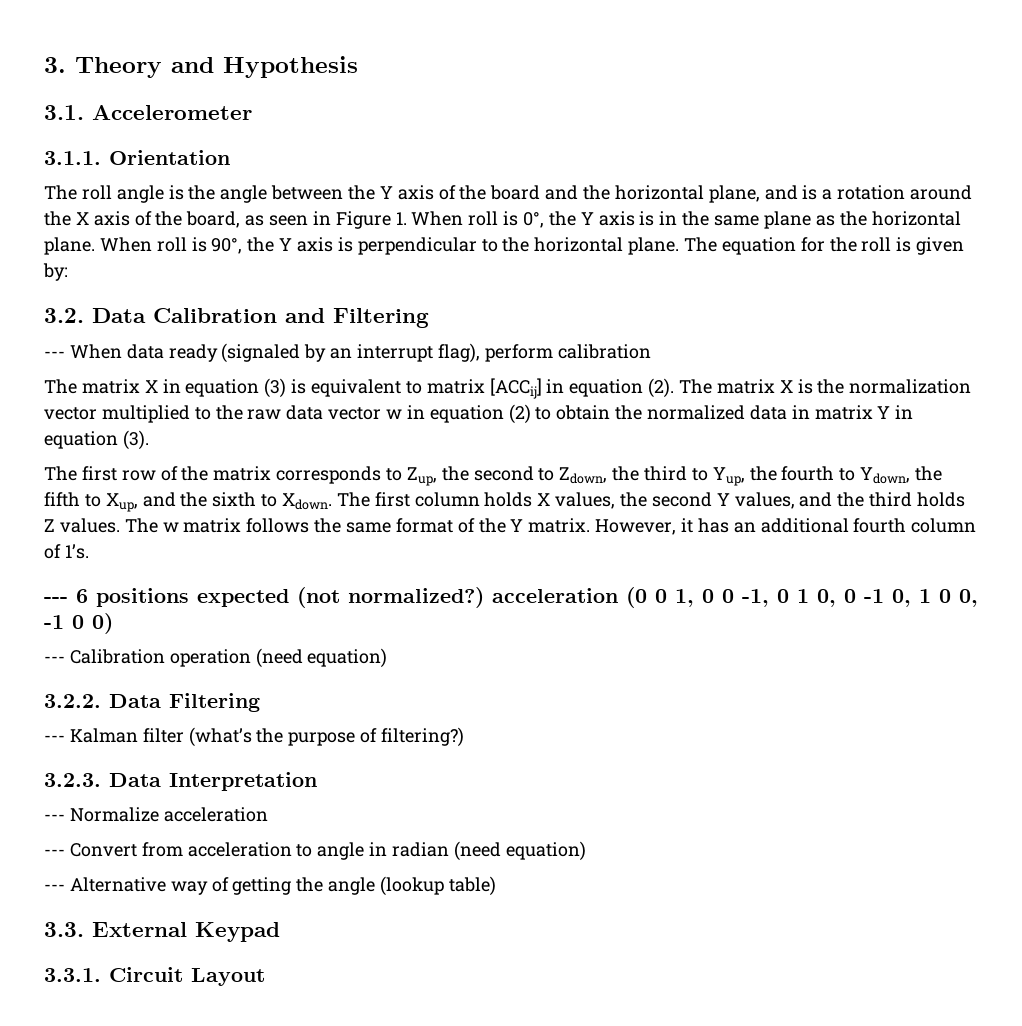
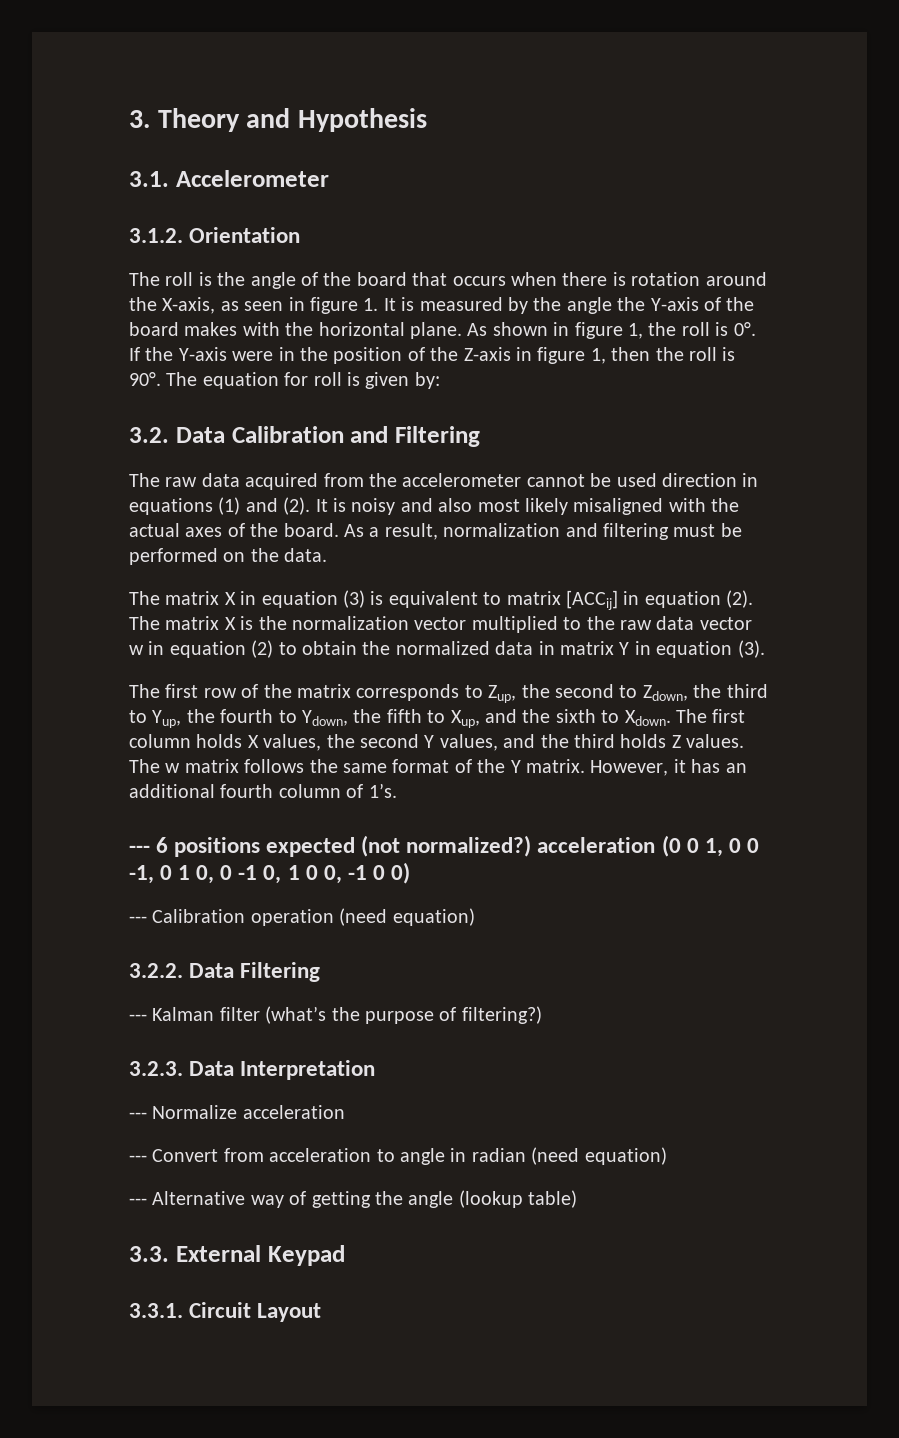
- 3.1.1. Orientation
+ 3.1.2. Orientation
- The roll angle is the angle between the Y axis of the board and the horizontal plane, and is a rotation around the X axis of the board, as seen in Figure 1. When roll is 0°, the Y axis is in the same plane as the horizontal plane. When roll is 90°, the Y axis is perpendicular to the horizontal plane.
+ The roll is the angle of the board that occurs when there is rotation around the X-axis, as seen in figure 1. It is measured by the angle the Y-axis of the board makes with the horizontal plane. As shown in figure 1, the roll is 0°. If the Y-axis were in the position of the Z-axis in figure 1, then the roll is 90°.
- The equation for the roll is given by:
+ The equation for roll is given by:
- --- When data ready (signaled by an interrupt flag), perform calibration
+ The raw data acquired from the accelerometer cannot be used direction in equations (1) and (2). It is noisy and also most likely misaligned with the actual axes of the board. As a result, normalization and filtering must be performed on the data.

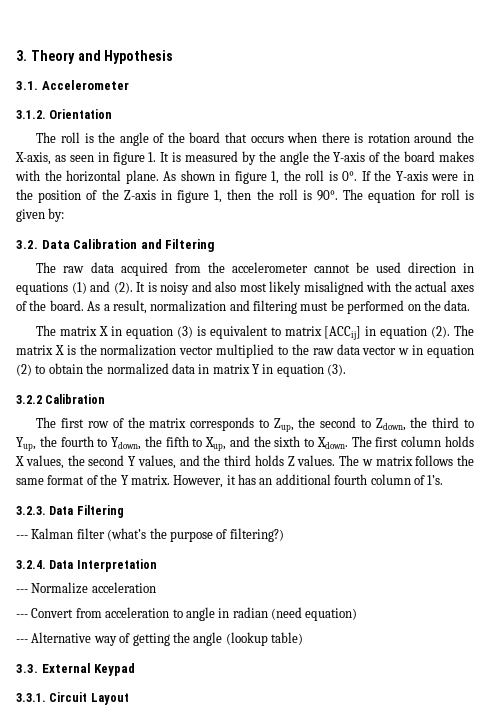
+ 3.2.2 Calibration
- --- 6 positions expected (not normalized?) acceleration (0 0 1, 0 0 -1, 0 1 0, 0 -1 0, 1 0 0, -1 0 0)
- --- Calibration operation (need equation)
- 3.2.2. Data Filtering
+ 3.2.3. Data Filtering
- 3.2.3. Data Interpretation
+ 3.2.4. Data Interpretation

